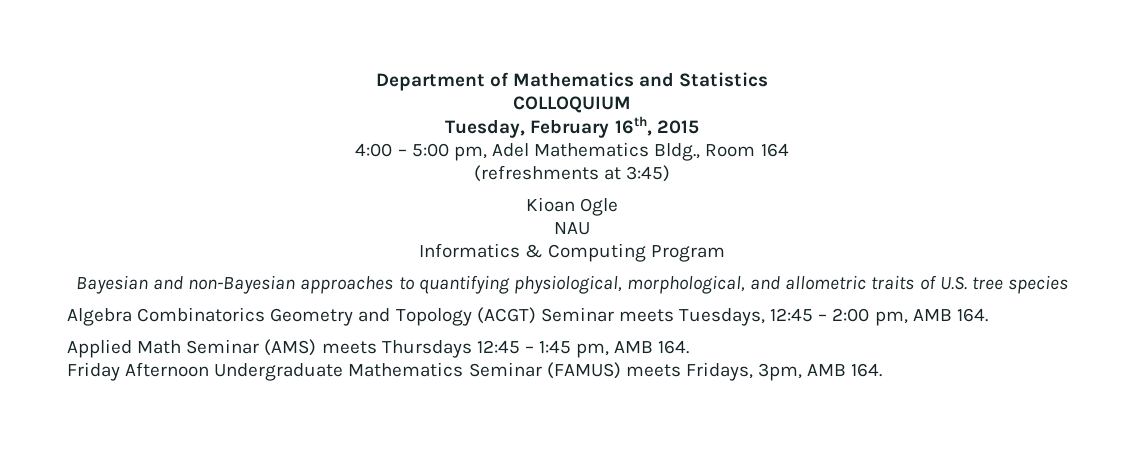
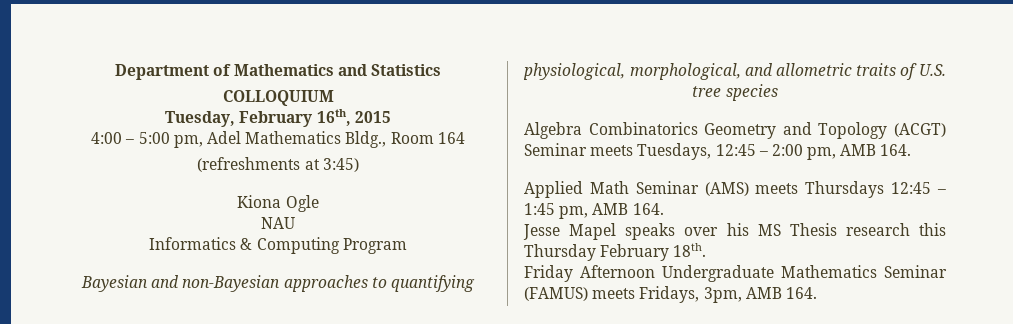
- Kioan Ogle
+ Kiona Ogle
+ Jesse Mapel speaks over his MS Thesis research this Thursday February 18th.

